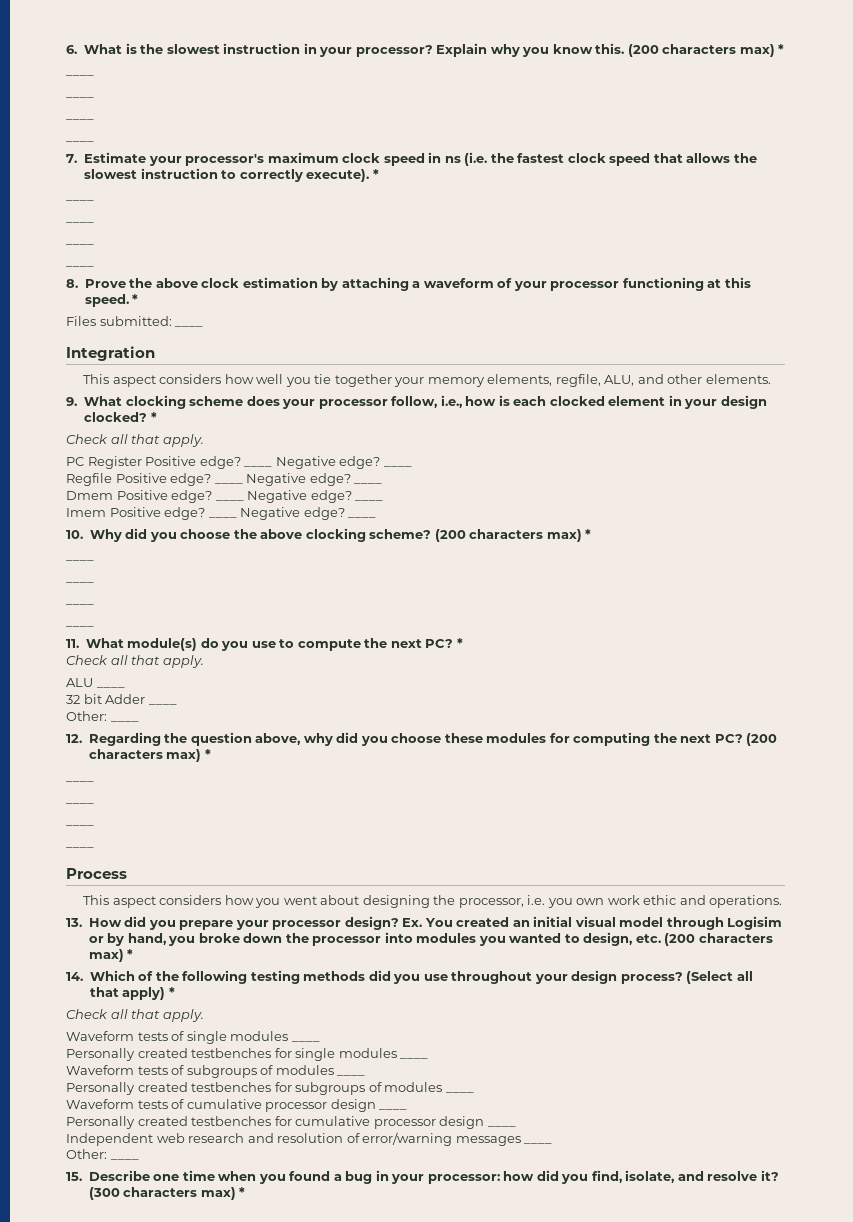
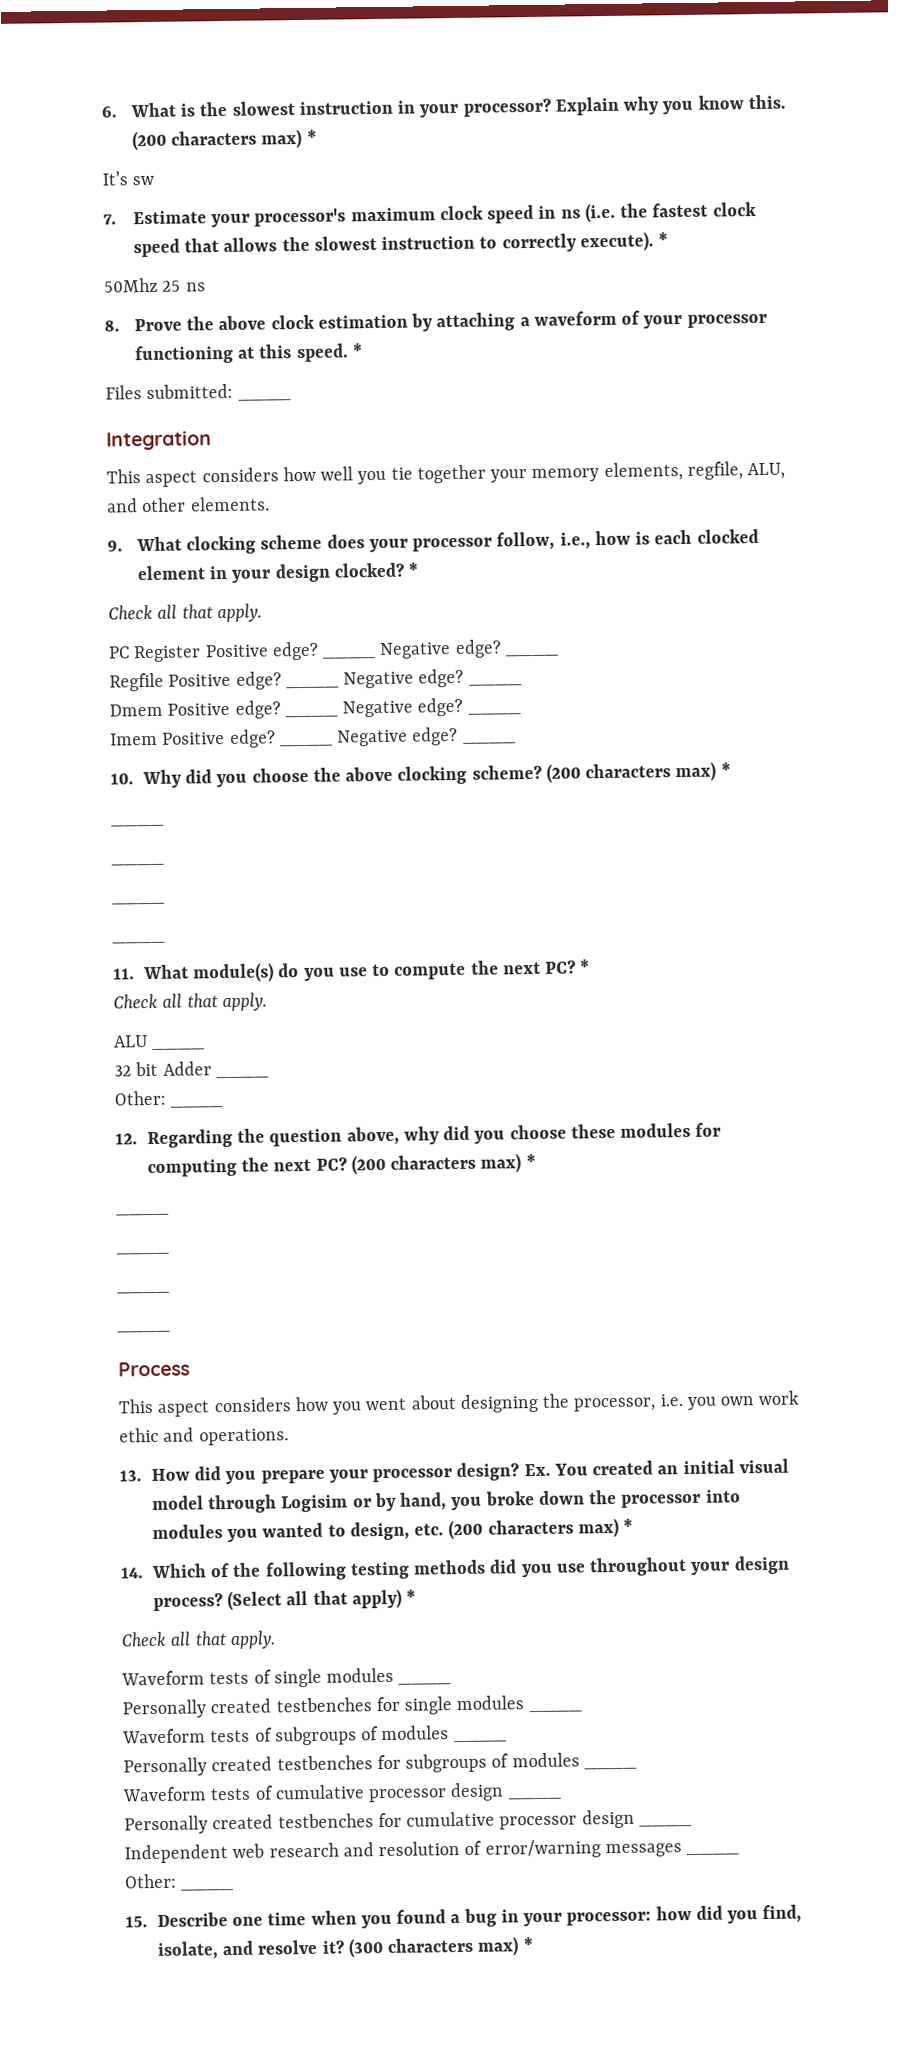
  Explain why you know this. (200 characters max) *
- ____
- ____
- ____
- ____
+ It’s sw
  7. Estimate your processor's maximum clock speed in ns (i.e. the fastest clock speed that allows the slowest instruction to correctly execute). *
- ____
- ____
- ____
- ____
+ 50Mhz 25 ns

